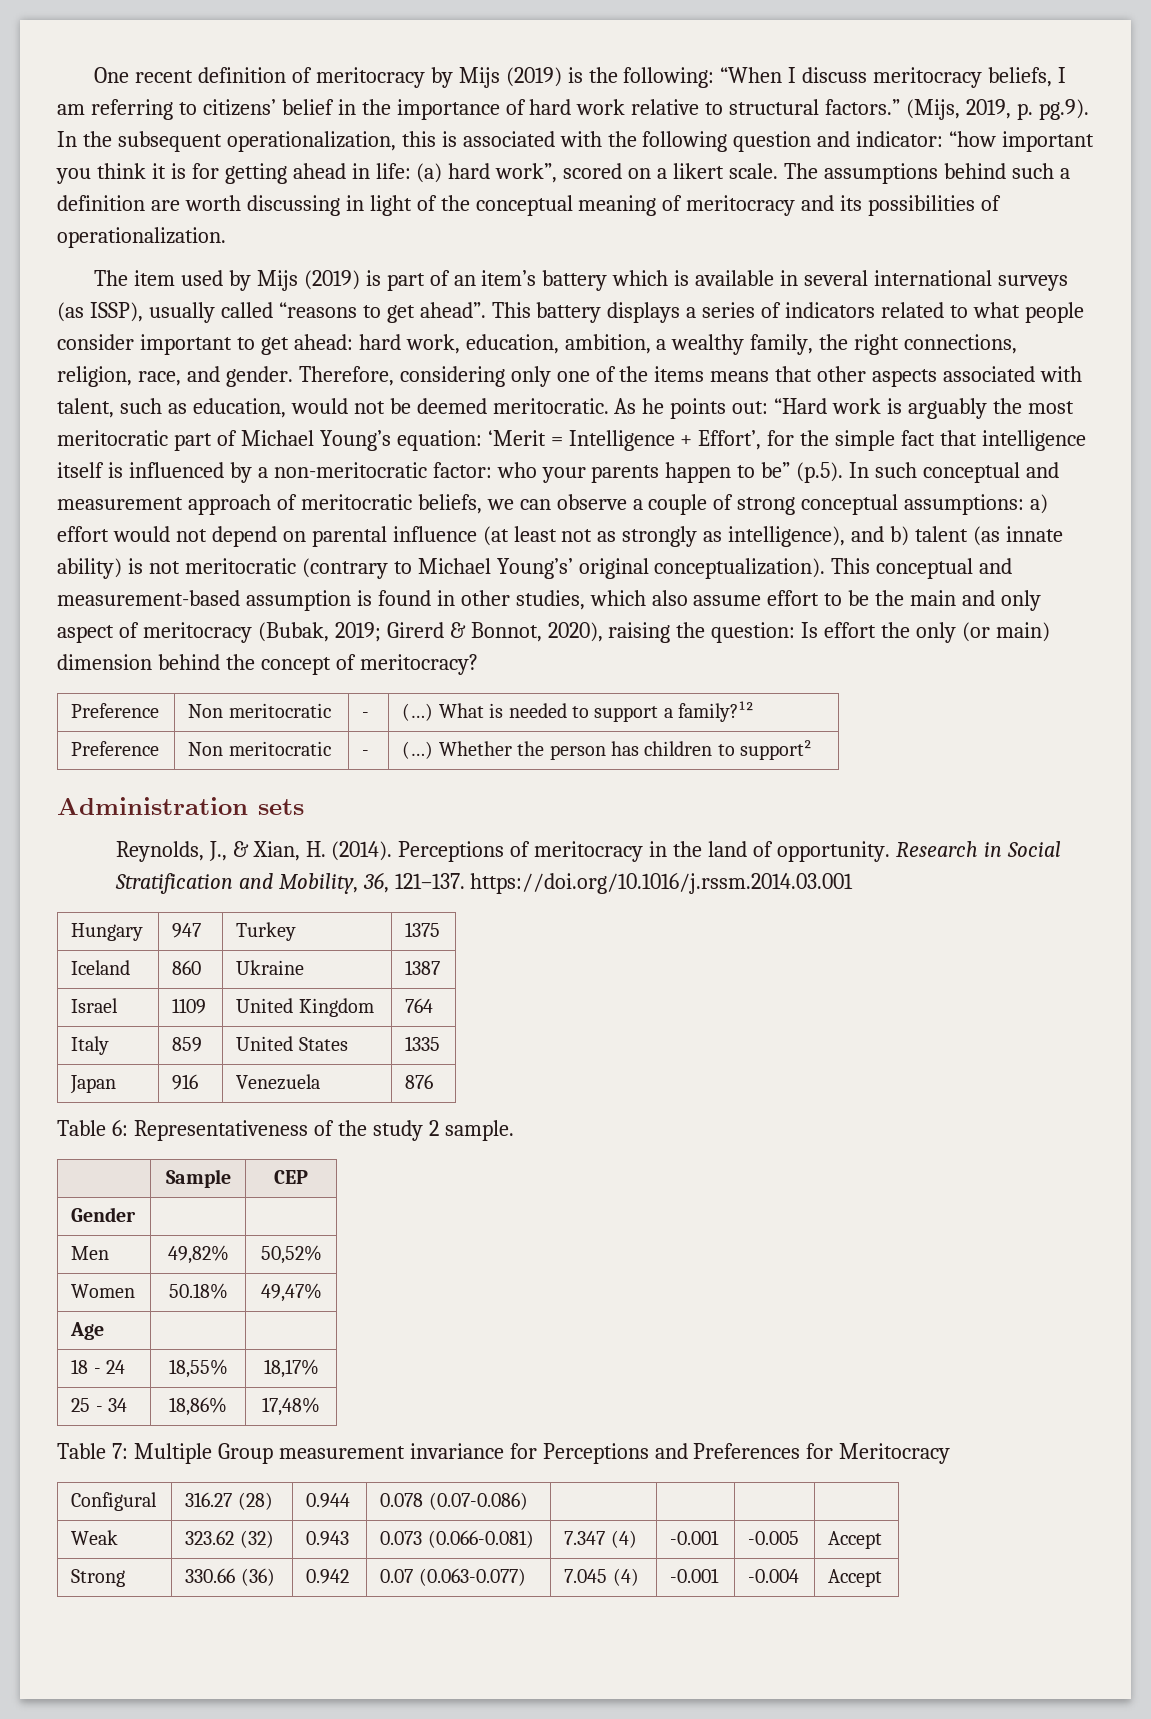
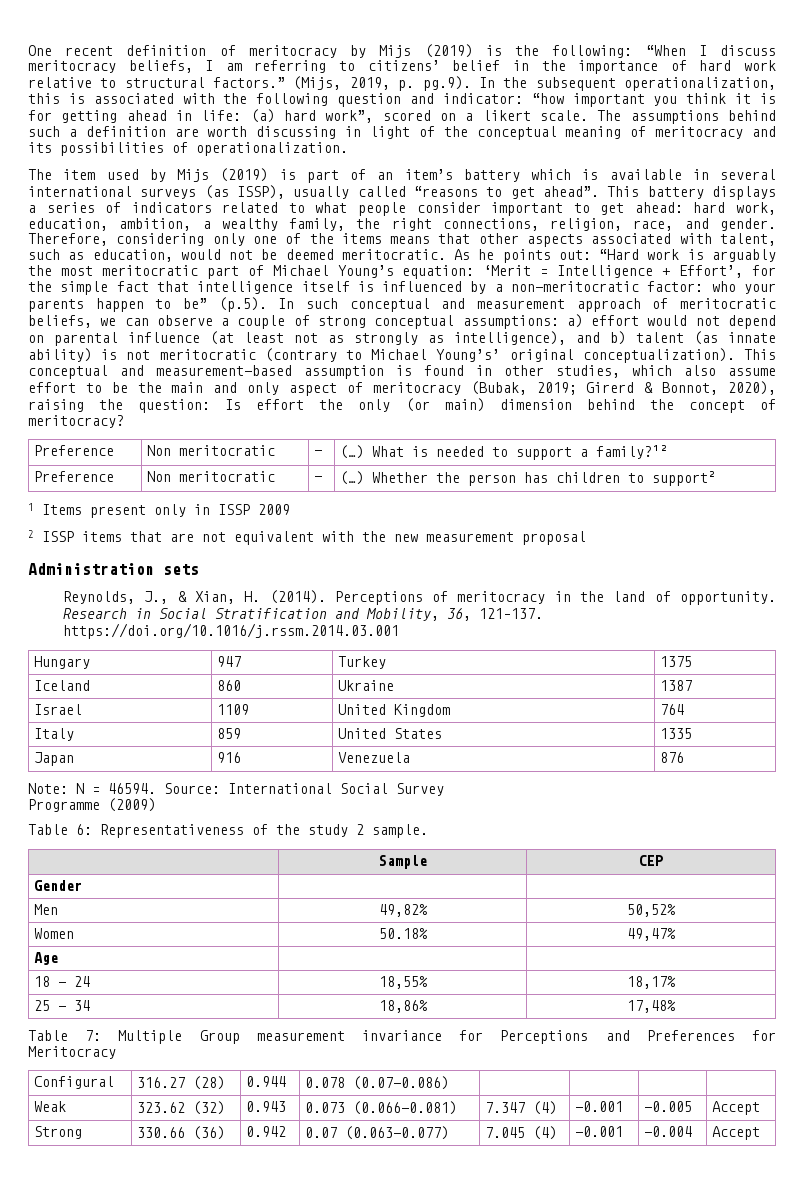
+ 1 Items present only in ISSP 2009
+ 2 ISSP items that are not equivalent with the new measurement proposal
+ Note: N = 46594. Source: International Social Survey
+ Programme (2009)

